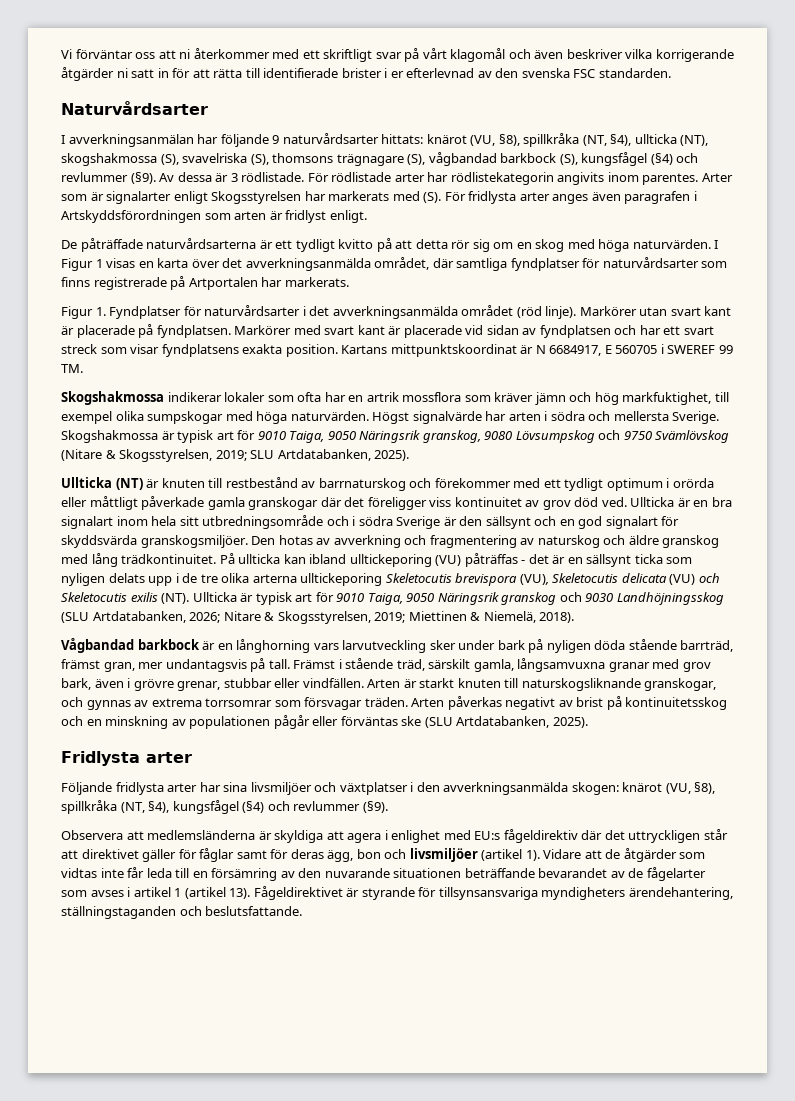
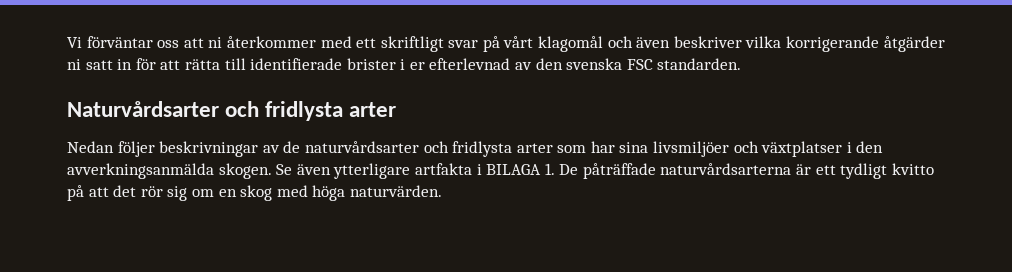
- Naturvårdsarter
- I avverkningsanmälan har följande 9 naturvårdsarter hittats: knärot (VU, §8), spillkråka (NT, §4), ullticka (NT), skogshakmossa (S), svavelriska (S), thomsons trägnagare (S), vågbandad barkbock (S), kungsfågel (§4) och revlummer (§9). Av dessa är 3 rödlistade. För rödlistade arter har rödlistekategorin angivits inom parentes. Arter som är signalarter enligt Skogsstyrelsen har markerats med (S). För fridlysta arter anges även paragrafen i Artskyddsförordningen som arten är fridlyst enligt.
- De påträffade naturvårdsarterna är ett tydligt kvitto på att detta rör sig om en skog med höga naturvärden. I Figur 1 visas en karta över det avverkningsanmälda området, där samtliga fyndplatser för naturvårdsarter som finns registrerade på Artportalen har markerats.
- Figur 1. Fyndplatser för naturvårdsarter i det avverkningsanmälda området (röd linje). Markörer utan svart kant är placerade på fyndplatsen. Markörer med svart kant är placerade vid sidan av fyndplatsen och har ett svart streck som visar fyndplatsens exakta position. Kartans mittpunktskoordinat är N 6684917, E 560705 i SWEREF 99 TM.
- Skogshakmossa indikerar lokaler som ofta har en artrik mossflora som kräver jämn och hög markfuktighet, till exempel olika sumpskogar med höga naturvärden. Högst signalvärde har arten i södra och mellersta Sverige. Skogshakmossa är typisk art för 9010 Taiga, 9050 Näringsrik granskog, 9080 Lövsumpskog och 9750 Svämlövskog (Nitare & Skogsstyrelsen, 2019; SLU Artdatabanken, 2025).
- Ullticka (NT) är knuten till restbestånd av barrnaturskog och förekommer med ett tydligt optimum i orörda eller måttligt påverkade gamla granskogar där det föreligger viss kontinuitet av grov död ved. Ullticka är en bra signalart inom hela sitt utbredningsområde och i södra Sverige är den sällsynt och en god signalart för skyddsvärda granskogsmiljöer. Den hotas av avverkning och fragmentering av naturskog och äldre granskog med lång trädkontinuitet. På ullticka kan ibland ulltickeporing (VU) påträffas - det är en sällsynt ticka som nyligen delats upp i de tre olika arterna ulltickeporing Skeletocutis brevispora (VU), Skeletocutis delicata (VU) och Skeletocutis exilis (NT). Ullticka är typisk art för 9010 Taiga, 9050 Näringsrik granskog och 9030 Landhöjningsskog (SLU Artdatabanken, 2026; Nitare & Skogsstyrelsen, 2019; Miettinen & Niemelä, 2018).
- Vågbandad barkbock är en långhorning vars larvutveckling sker under bark på nyligen döda stående barrträd, främst gran, mer undantagsvis på tall. Främst i stående träd, särskilt gamla, långsamvuxna granar med grov bark, även i grövre grenar, stubbar eller vindfällen. Arten är starkt knuten till naturskogsliknande granskogar, och gynnas av extrema torrsomrar som försvagar träden. Arten påverkas negativt av brist på kontinuitetsskog och en minskning av populationen pågår eller förväntas ske (SLU Artdatabanken, 2025).
- Fridlysta arter
- Följande fridlysta arter har sina livsmiljöer och växtplatser i den avverkningsanmälda skogen: knärot (VU, §8), spillkråka (NT, §4), kungsfågel (§4) och revlummer (§9).
- Observera att medlemsländerna är skyldiga att agera i enlighet med EU:s fågeldirektiv där det uttryckligen står att direktivet gäller för fåglar samt för deras ägg, bon och livsmiljöer (artikel 1). Vidare att de åtgärder som vidtas inte får leda till en försämring av den nuvarande situationen beträffande bevarandet av de fågelarter som avses i artikel 1 (artikel 13). Fågeldirektivet är styrande för tillsynsansvariga myndigheters ärendehantering, ställningstaganden och beslutsfattande.
+ Naturvårdsarter och fridlysta arter
+ Nedan följer beskrivningar av de naturvårdsarter och fridlysta arter som har sina livsmiljöer och växtplatser i den avverkningsanmälda skogen. Se även ytterligare artfakta i BILAGA 1. De påträffade naturvårdsarterna är ett tydligt kvitto på att det rör sig om en skog med höga naturvärden.

